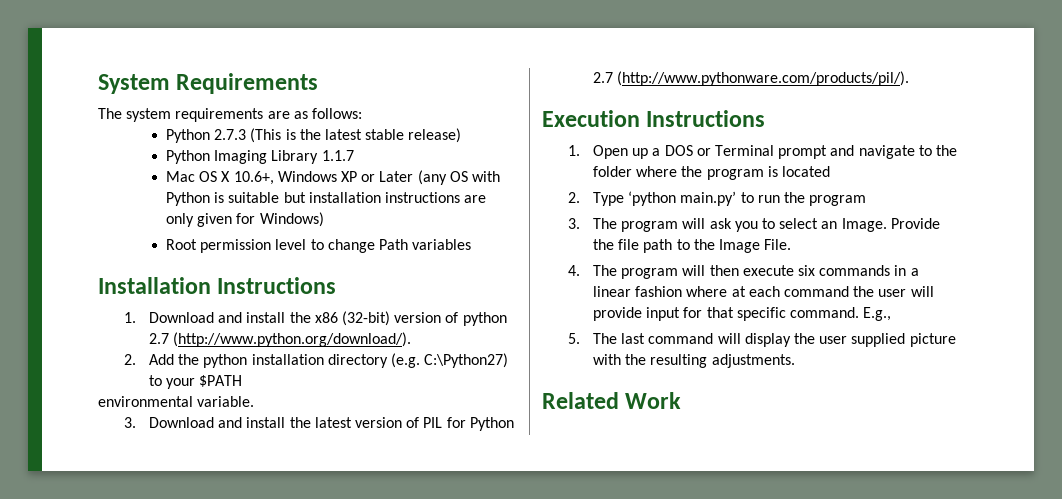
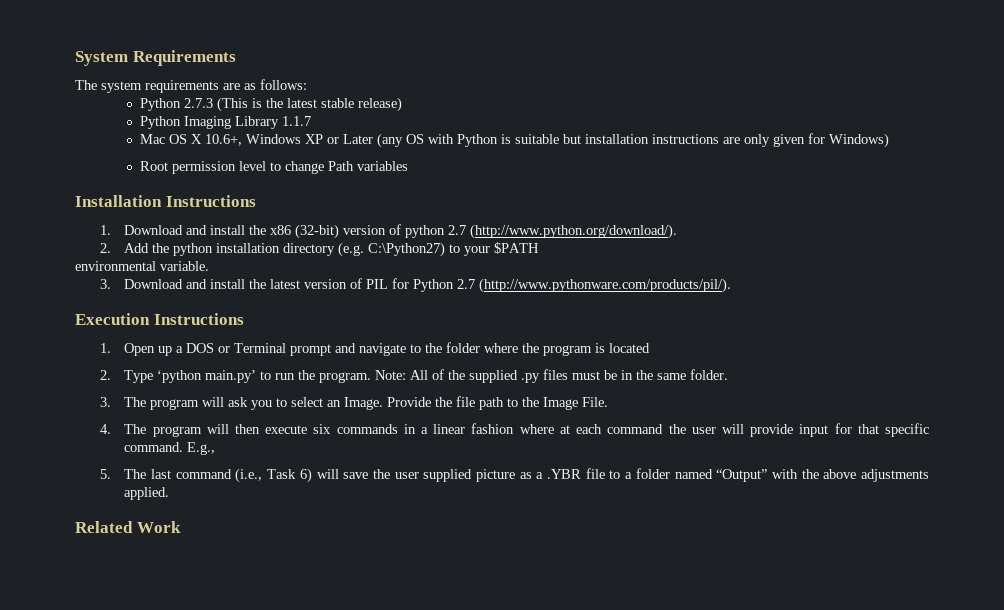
- 2. Type ‘python main.py’ to run the program
+ 2. Type ‘python main.py’ to run the program. Note: All of the supplied .py files must be in the same folder.
- 5. The last command will display the user supplied picture with the resulting adjustments.
+ 5. The last command (i.e., Task 6) will save the user supplied picture as a .YBR file to a folder named “Output” with the above adjustments applied.

